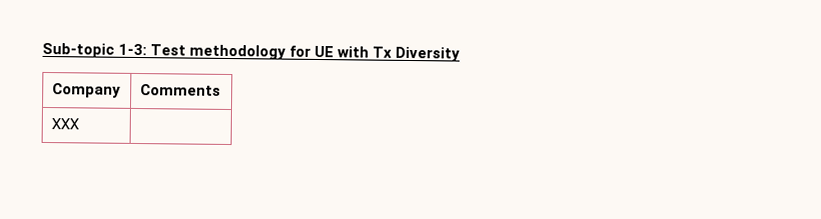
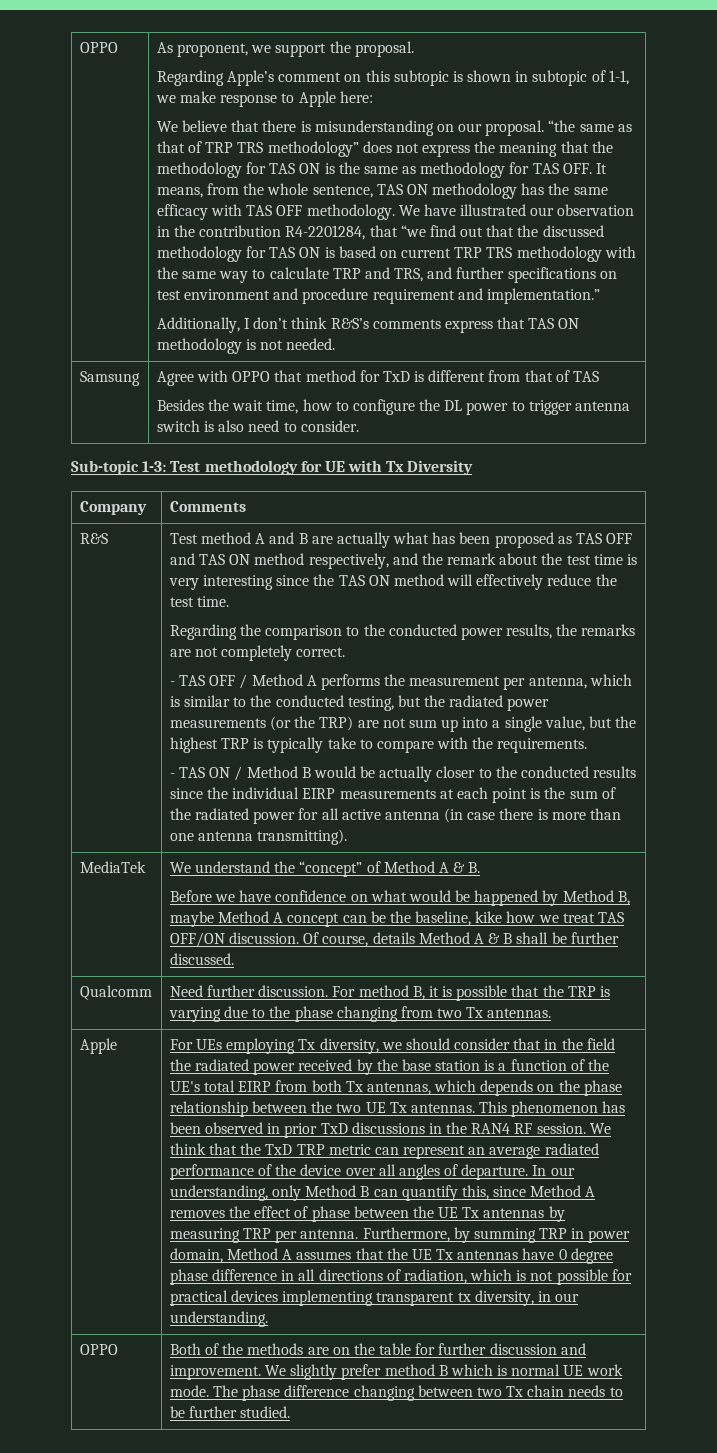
+ OPPO | As proponent, we support the proposal.
+ Regarding Apple’s comment on this subtopic is shown in subtopic of 1-1, we make response to Apple here:
+ We believe that there is misunderstanding on our proposal. “the same as that of TRP TRS methodology” does not express the meaning that the methodology for TAS ON is the same as methodology for TAS OFF. It means, from the whole sentence, TAS ON methodology has the same efficacy with TAS OFF methodology. We have illustrated our observation in the contribution R4-2201284, that “we find out that the discussed methodology for TAS ON is based on current TRP TRS methodology with the same way to calculate TRP and TRS, and further specifications on test environment and procedure requirement and implementation.”
+ Additionally, I don’t think R&S’s comments express that TAS ON methodology is not needed.
+ Samsung | Agree with OPPO that method for TxD is different from that of TAS
+ Besides the wait time, how to configure the DL power to trigger antenna switch is also need to consider.
- XXX
+ R&S | Test method A and B are actually what has been proposed as TAS OFF and TAS ON method respectively, and the remark about the test time is very interesting since the TAS ON method will effectively reduce the test time.
+ Regarding the comparison to the conducted power results, the remarks are not completely correct.
+ - TAS OFF / Method A performs the measurement per antenna, which is similar to the conducted testing, but the radiated power measurements (or the TRP) are not sum up into a single value, but the highest TRP is typically take to compare with the requirements.
+ - TAS ON / Method B would be actually closer to the conducted results since the individual EIRP measurements at each point is the sum of the radiated power for all active antenna (in case there is more than one antenna transmitting).
+ MediaTek | We understand the “concept” of Method A & B.
+ Before we have confidence on what would be happened by Method B, maybe Method A concept can be the baseline, kike how we treat TAS OFF/ON discussion. Of course, details Method A & B shall be further discussed.
+ Qualcomm | Need further discussion. For method B, it is possible that the TRP is varying due to the phase changing from two Tx antennas.
+ Apple | For UEs employing Tx diversity, we should consider that in the field the radiated power received by the base station is a function of the UE's total EIRP from both Tx antennas, which depends on the phase relationship between the two UE Tx antennas. This phenomenon has been observed in prior TxD discussions in the RAN4 RF session. We think that the TxD TRP metric can represent an average radiated performance of the device over all angles of departure. In our understanding, only Method B can quantify this, since Method A removes the effect of phase between the UE Tx antennas by measuring TRP per antenna. Furthermore, by summing TRP in power domain, Method A assumes that the UE Tx antennas have 0 degree phase difference in all directions of radiation, which is not possible for practical devices implementing transparent tx diversity, in our understanding.
+ OPPO | Both of the methods are on the table for further discussion and improvement. We slightly prefer method B which is normal UE work mode. The phase difference changing between two Tx chain needs to be further studied.

